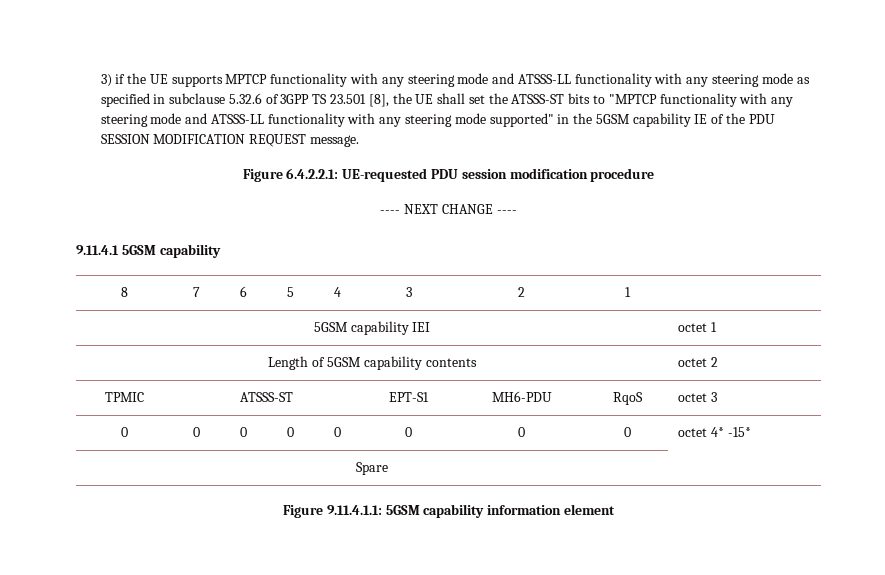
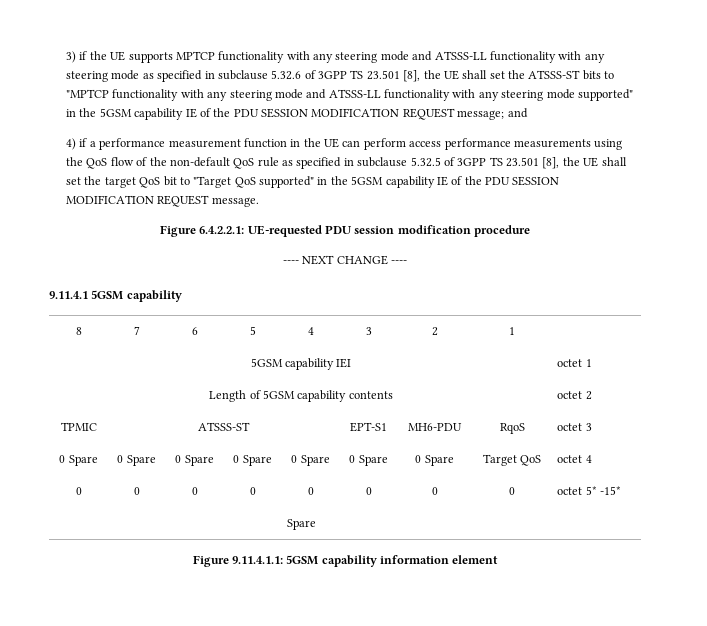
- 3) if the UE supports MPTCP functionality with any steering mode and ATSSS-LL functionality with any steering mode as specified in subclause 5.32.6 of 3GPP TS 23.501 [8], the UE shall set the ATSSS-ST bits to "MPTCP functionality with any steering mode and ATSSS-LL functionality with any steering mode supported" in the 5GSM capability IE of the PDU SESSION MODIFICATION REQUEST message.
+ 3) if the UE supports MPTCP functionality with any steering mode and ATSSS-LL functionality with any steering mode as specified in subclause 5.32.6 of 3GPP TS 23.501 [8], the UE shall set the ATSSS-ST bits to "MPTCP functionality with any steering mode and ATSSS-LL functionality with any steering mode supported" in the 5GSM capability IE of the PDU SESSION MODIFICATION REQUEST message; and
+ 4) if a performance measurement function in the UE can perform access performance measurements using the QoS flow of the non-default QoS rule as specified in subclause 5.32.5 of 3GPP TS 23.501 [8], the UE shall set the target QoS bit to "Target QoS supported" in the 5GSM capability IE of the PDU SESSION MODIFICATION REQUEST message.
+ 0 Spare | 0 Spare | 0 Spare | 0 Spare | 0 Spare | 0 Spare | 0 Spare | Target QoS | octet 4
- 0 | 0 | 0 | 0 | 0 | 0 | 0 | 0 | octet 4* -15*
+ 0 | 0 | 0 | 0 | 0 | 0 | 0 | 0 | octet 5* -15*

